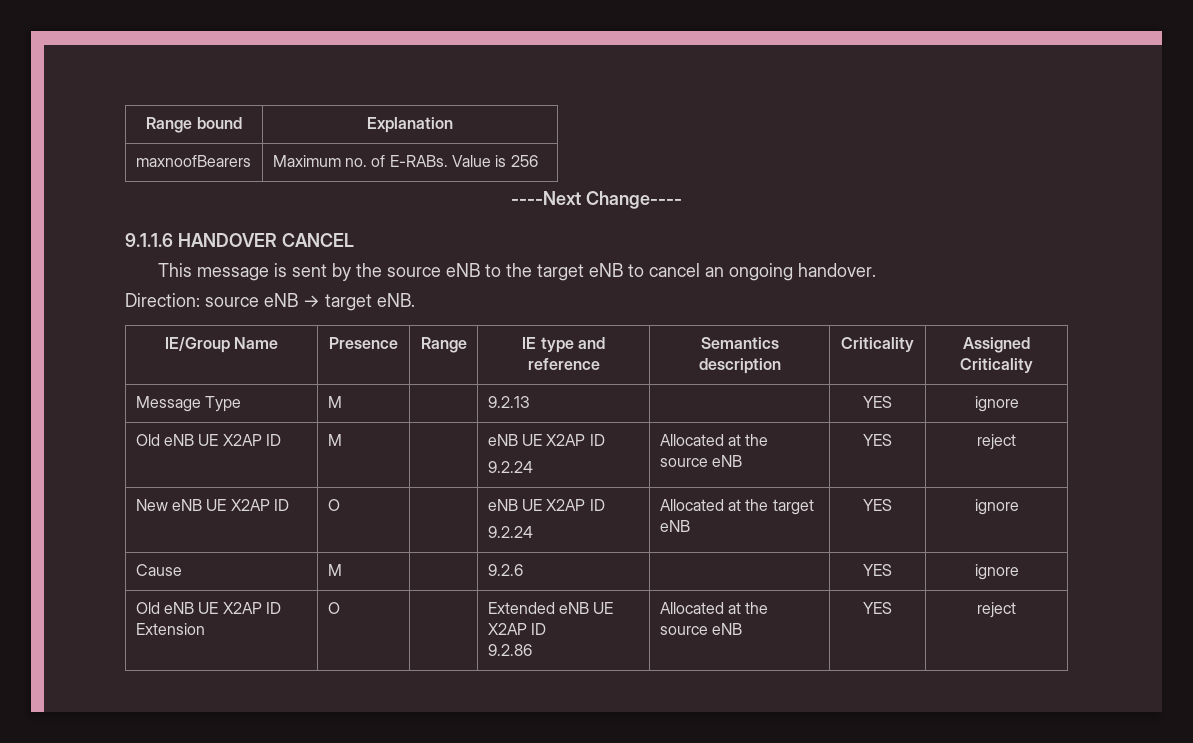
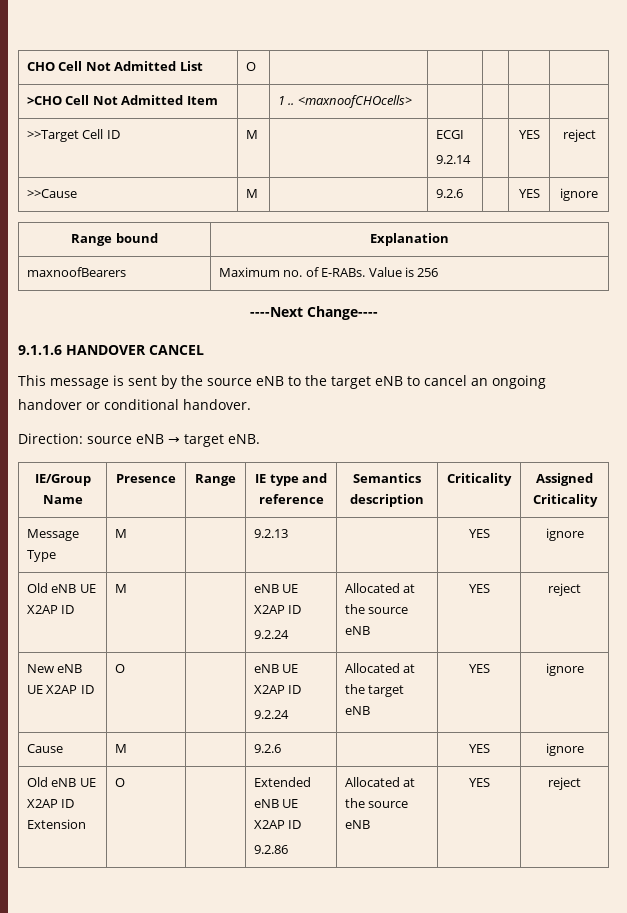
+ CHO Cell Not Admitted List | O | | | | |
+ >CHO Cell Not Admitted Item | | 1 .. <maxnoofCHOcells> | | | |
+ >>Target Cell ID | M | | ECGI
+ 9.2.14 | | YES | reject
+ >>Cause | M | | 9.2.6 | | YES | ignore
- This message is sent by the source eNB to the target eNB to cancel an ongoing handover.
+ This message is sent by the source eNB to the target eNB to cancel an ongoing handover or conditional handover.

